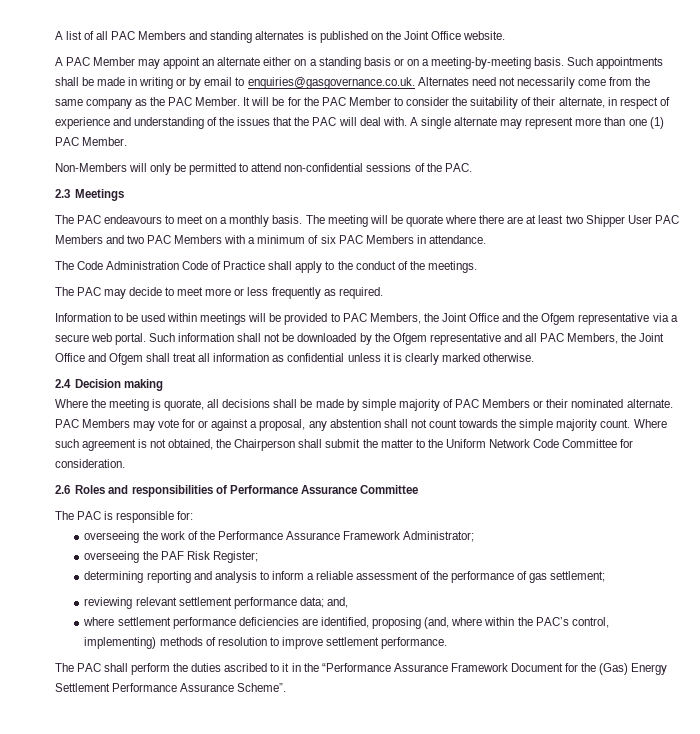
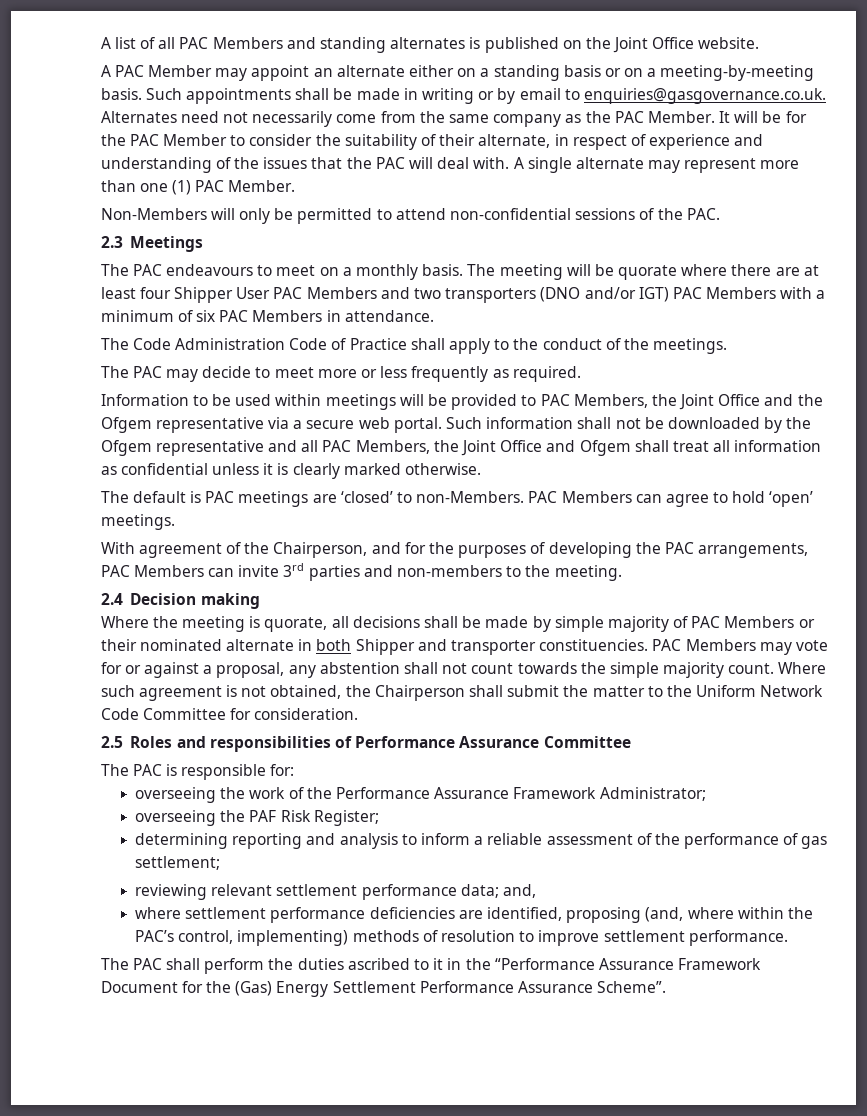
- The meeting will be quorate where there are at least two Shipper User PAC Members and two PAC Members with a minimum of six PAC Members in attendance.
+ The meeting will be quorate where there are at least four Shipper User PAC Members and two transporters (DNO and/or IGT) PAC Members with a minimum of six PAC Members in attendance.
+ The default is PAC meetings are ‘closed’ to non-Members. PAC Members can agree to hold ‘open’ meetings.
+ With agreement of the Chairperson, and for the purposes of developing the PAC arrangements, PAC Members can invite 3rd parties and non-members to the meeting.
- Where the meeting is quorate, all decisions shall be made by simple majority of PAC Members or their nominated alternate.
+ Where the meeting is quorate, all decisions shall be made by simple majority of PAC Members or their nominated alternate in both Shipper and transporter constituencies.
- 2.6 Roles and responsibilities of Performance Assurance Committee
+ 2.5 Roles and responsibilities of Performance Assurance Committee

